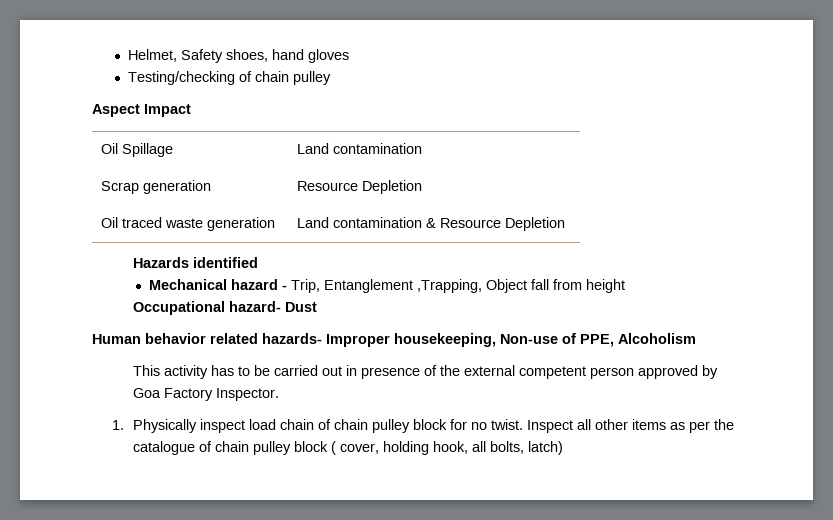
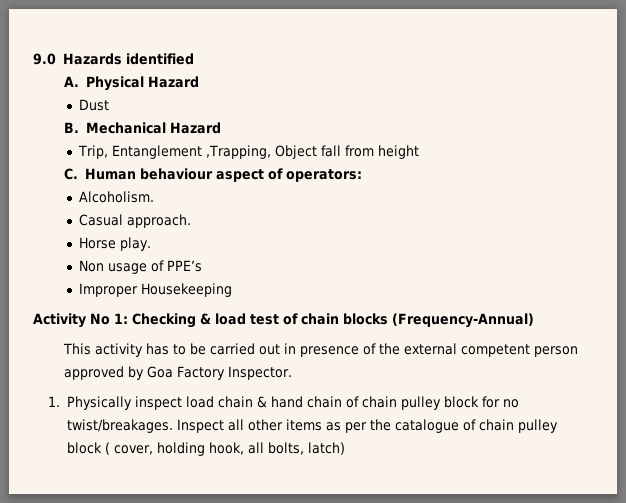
- Helmet, Safety shoes, hand gloves
- Testing/checking of chain pulley
- Aspect Impact
- Oil Spillage | Land contamination
- Scrap generation | Resource Depletion
- Oil traced waste generation | Land contamination & Resource Depletion
- Hazards identified
- Mechanical hazard - Trip, Entanglement ,Trapping, Object fall from height
+ 9.0 Hazards identified
+ A. Physical Hazard
+ Dust
+ B. Mechanical Hazard
+ Trip, Entanglement ,Trapping, Object fall from height
- Occupational hazard- Dust
- Human behavior related hazards- Improper housekeeping, Non-use of PPE, Alcoholism
+ C. Human behaviour aspect of operators:
+ Alcoholism.
+ Casual approach.
+ Horse play.
+ Non usage of PPE’s
+ Improper Housekeeping
+ Activity No 1: Checking & load test of chain blocks (Frequency-Annual)
- 1. Physically inspect load chain of chain pulley block for no twist.
+ 1. Physically inspect load chain & hand chain of chain pulley block for no twist/breakages.

